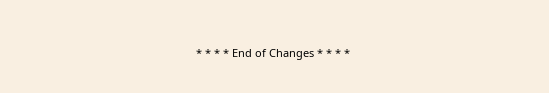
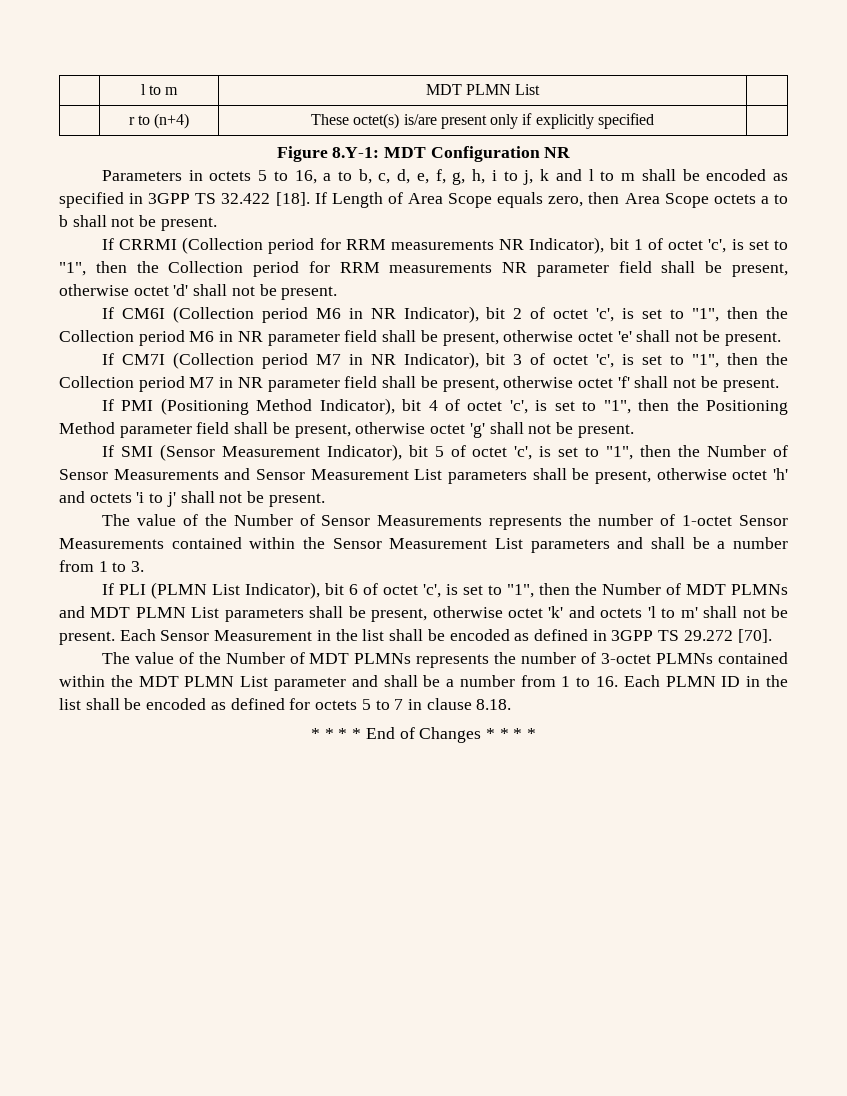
+ | l to m | MDT PLMN List |
+ | r to (n+4) | These octet(s) is/are present only if explicitly specified |
+ Figure 8.Y-1: MDT Configuration NR
+ Parameters in octets 5 to 16, a to b, c, d, e, f, g, h, i to j, k and l to m shall be encoded as specified in 3GPP TS 32.422 [18]. If Length of Area Scope equals zero, then Area Scope octets a to b shall not be present.
+ If CRRMI (Collection period for RRM measurements NR Indicator), bit 1 of octet 'c', is set to "1", then the Collection period for RRM measurements NR parameter field shall be present, otherwise octet 'd' shall not be present.
+ If CM6I (Collection period M6 in NR Indicator), bit 2 of octet 'c', is set to "1", then the Collection period M6 in NR parameter field shall be present, otherwise octet 'e' shall not be present.
+ If CM7I (Collection period M7 in NR Indicator), bit 3 of octet 'c', is set to "1", then the Collection period M7 in NR parameter field shall be present, otherwise octet 'f' shall not be present.
+ If PMI (Positioning Method Indicator), bit 4 of octet 'c', is set to "1", then the Positioning Method parameter field shall be present, otherwise octet 'g' shall not be present.
+ If SMI (Sensor Measurement Indicator), bit 5 of octet 'c', is set to "1", then the Number of Sensor Measurements and Sensor Measurement List parameters shall be present, otherwise octet 'h' and octets 'i to j' shall not be present.
+ The value of the Number of Sensor Measurements represents the number of 1-octet Sensor Measurements contained within the Sensor Measurement List parameters and shall be a number from 1 to 3.
+ If PLI (PLMN List Indicator), bit 6 of octet 'c', is set to "1", then the Number of MDT PLMNs and MDT PLMN List parameters shall be present, otherwise octet 'k' and octets 'l to m' shall not be present. Each Sensor Measurement in the list shall be encoded as defined in 3GPP TS 29.272 [70].
+ The value of the Number of MDT PLMNs represents the number of 3-octet PLMNs contained within the MDT PLMN List parameter and shall be a number from 1 to 16. Each PLMN ID in the list shall be encoded as defined for octets 5 to 7 in clause 8.18.

